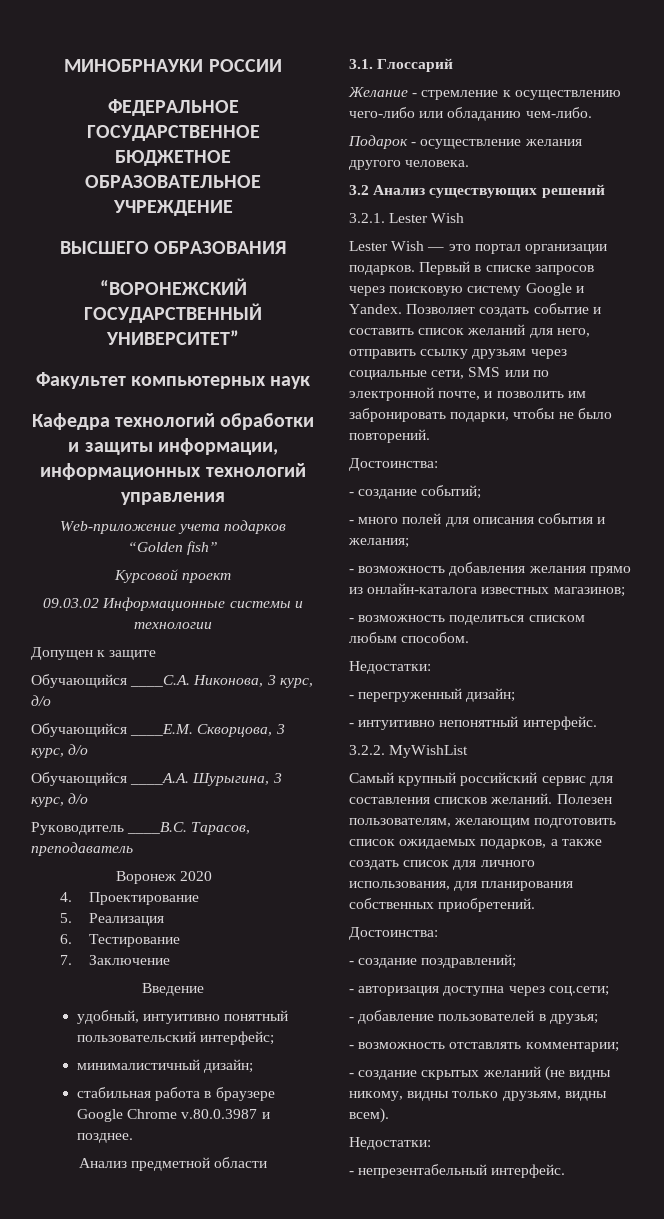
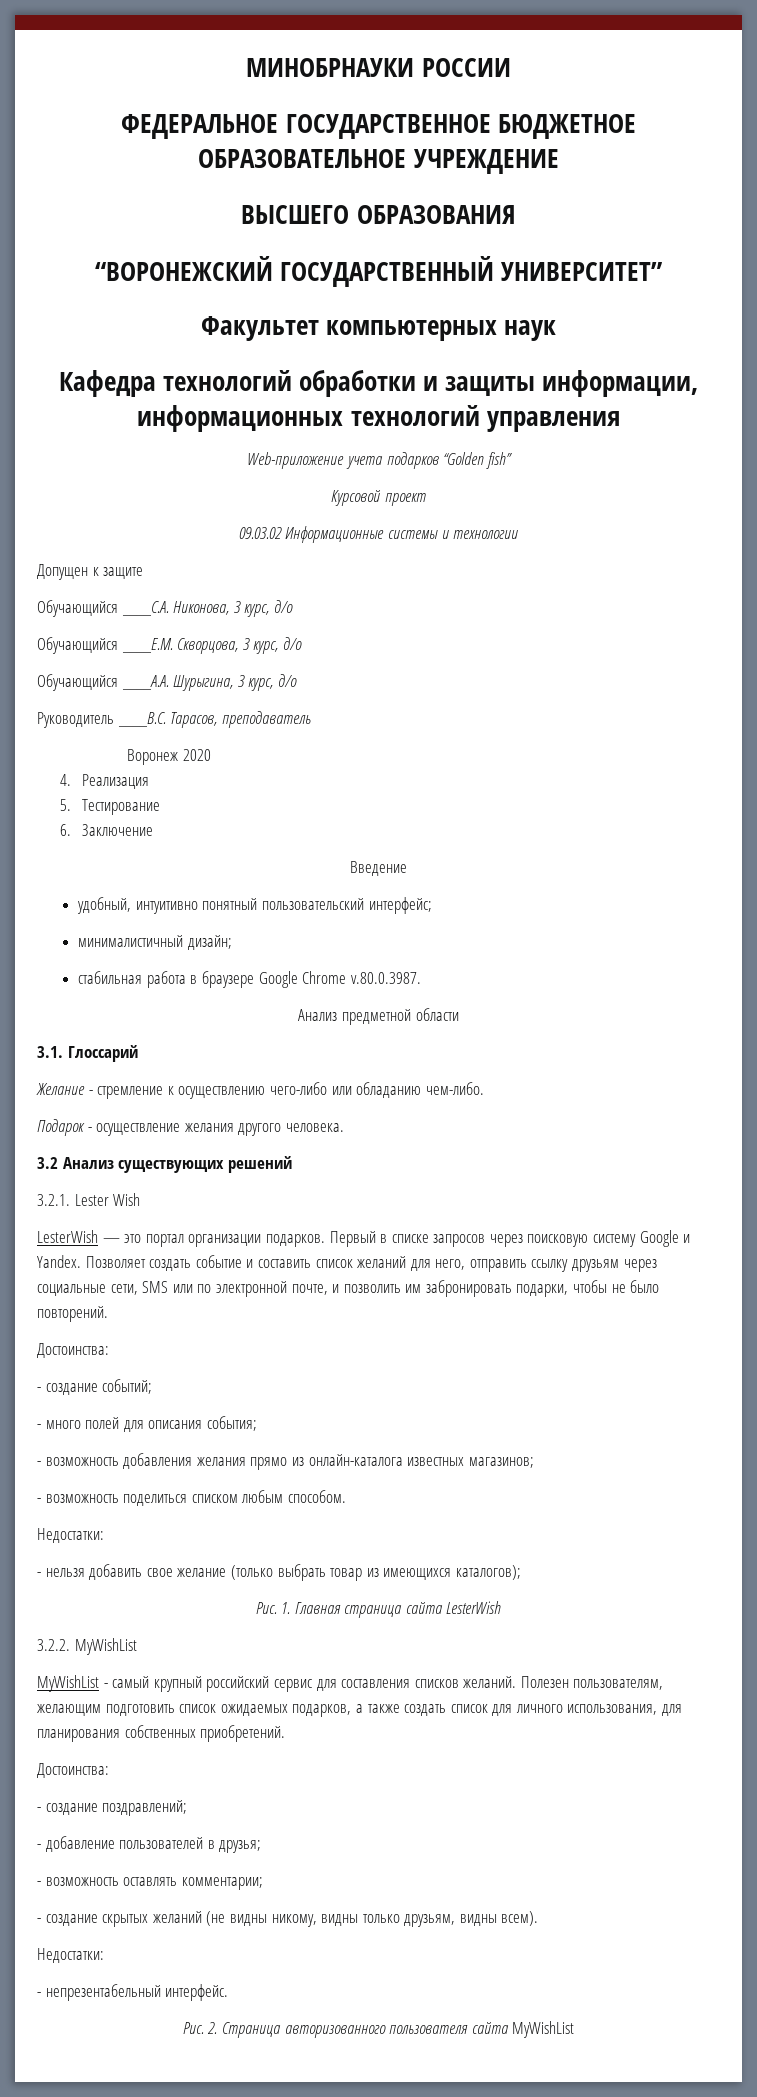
- 4. Проектирование
- 5. Реализация
+ 4. Реализация
- 6. Тестирование
+ 5. Тестирование
- 7. Заключение
+ 6. Заключение
- стабильная работа в браузере Google Chrome v.80.0.3987 и позднее.
+ стабильная работа в браузере Google Chrome v.80.0.3987.
- Lester Wish — это портал организации подарков.
+ LesterWish — это портал организации подарков.
- - много полей для описания события и желания;
+ - много полей для описания события;
- - перегруженный дизайн;
- - интуитивно непонятный интерфейс.
+ - нельзя добавить свое желание (только выбрать товар из имеющихся каталогов);
+ Рис. 1. Главная страница сайта LesterWish
- Самый крупный российский сервис для составления списков желаний.
+ MyWishList - самый крупный российский сервис для составления списков желаний.
- - авторизация доступна через соц.сети;
- - возможность отставлять комментарии;
+ - возможность оставлять комментарии;
+ Рис. 2. Страница авторизованного пользователя сайта MyWishList

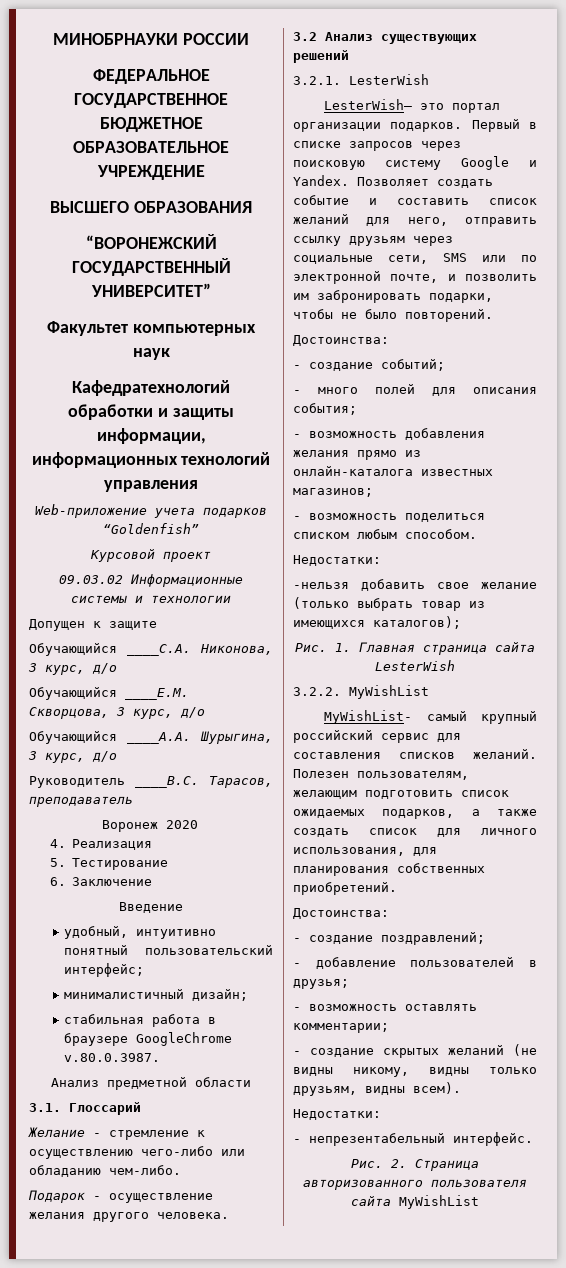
- Кафедра технологий обработки и защиты информации, информационных технологий управления
+ Кафедратехнологий обработки и защиты информации, информационных технологий управления
- Web-приложение учета подарков “Golden fish”
+ Web-приложение учета подарков “Goldenfish”
- стабильная работа в браузере Google Chrome v.80.0.3987.
+ стабильная работа в браузере GoogleChrome v.80.0.3987.
- 3.2.1. Lester Wish
- LesterWish — это портал организации подарков.
+ 3.2.1. LesterWish
+ LesterWish— это портал организации подарков.
- - нельзя добавить свое желание (только выбрать товар из имеющихся каталогов);
+ -нельзя добавить свое желание (только выбрать товар из имеющихся каталогов);
- MyWishList - самый крупный российский сервис для составления списков желаний.
+ MyWishList- самый крупный российский сервис для составления списков желаний.

